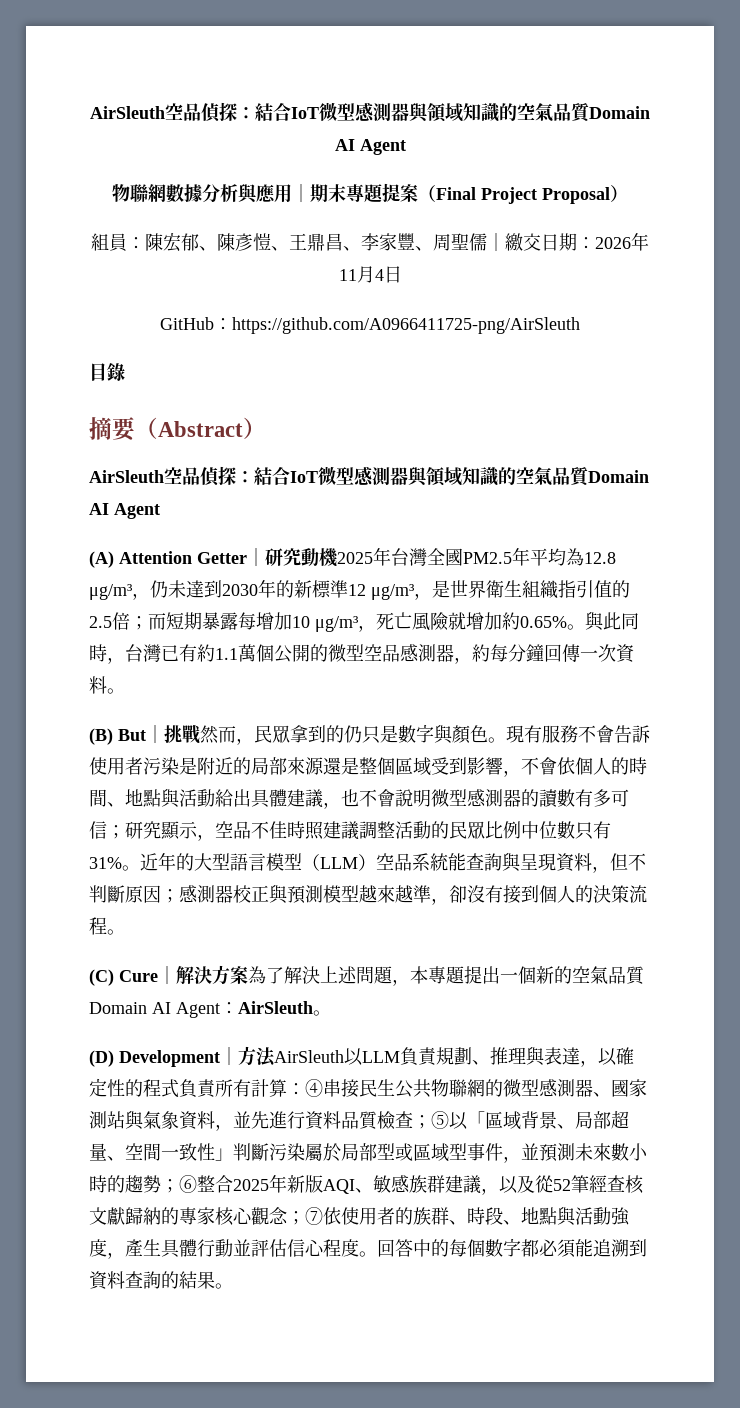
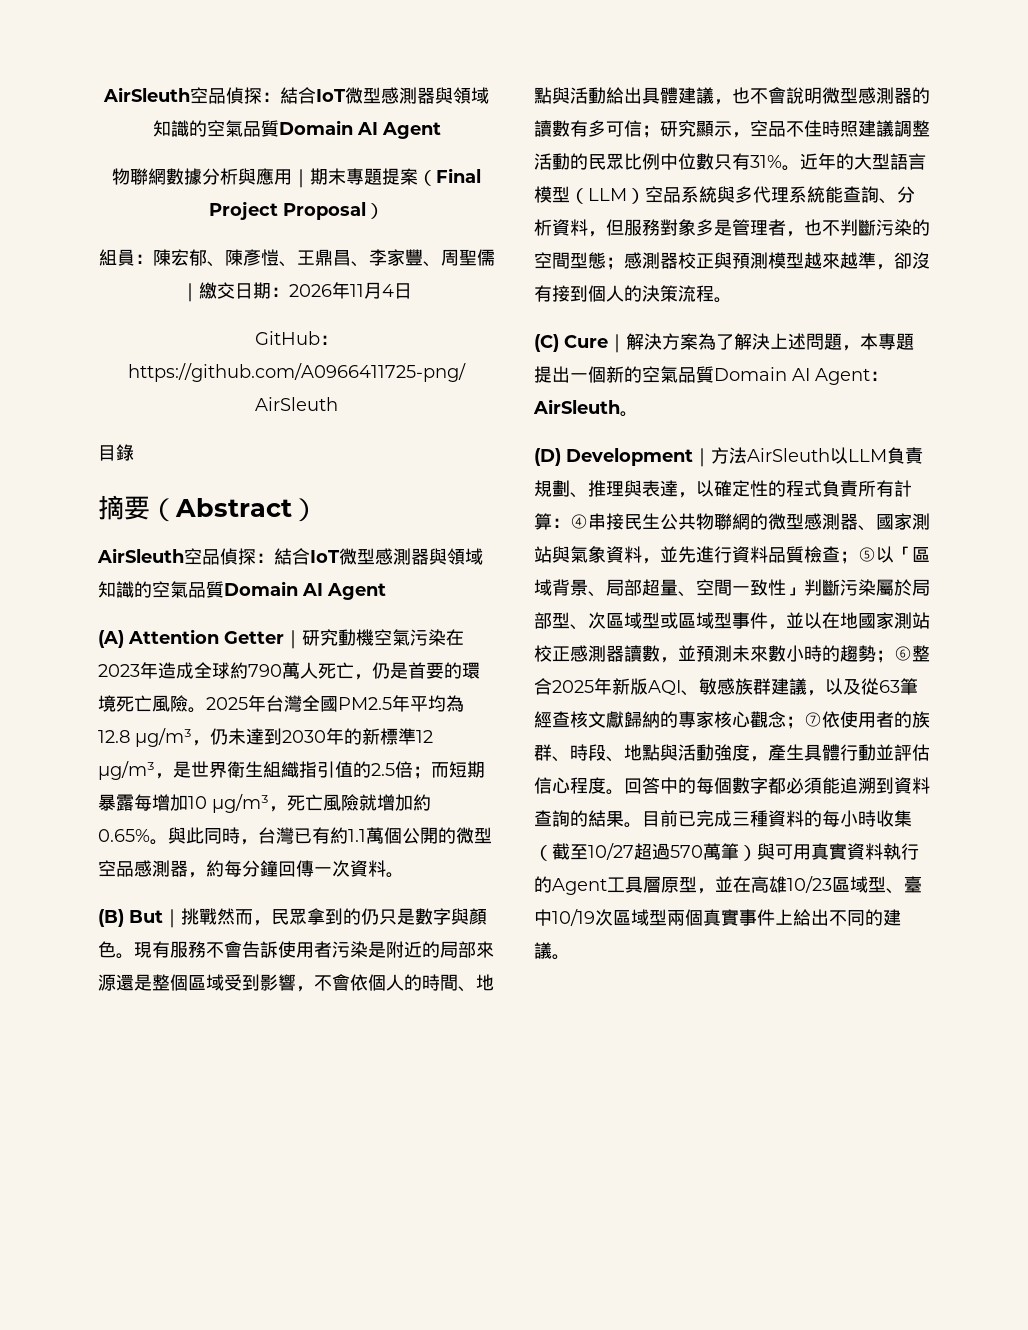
- (A) Attention Getter｜研究動機2025年台灣全國PM2.5年平均為12.8 μg/m³，仍未達到2030年的新標準12 μg/m³，是世界衛生組織指引值的2.5倍；而短期暴露每增加10 μg/m³，死亡風險就增加約0.65%。
+ (A) Attention Getter｜研究動機空氣污染在2023年造成全球約790萬人死亡，仍是首要的環境死亡風險。2025年台灣全國PM2.5年平均為12.8 μg/m³，仍未達到2030年的新標準12 μg/m³，是世界衛生組織指引值的2.5倍；而短期暴露每增加10 μg/m³，死亡風險就增加約0.65%。
- 近年的大型語言模型（LLM）空品系統能查詢與呈現資料，但不判斷原因；感測器校正與預測模型越來越準，卻沒有接到個人的決策流程。
+ 近年的大型語言模型（LLM）空品系統與多代理系統能查詢、分析資料，但服務對象多是管理者，也不判斷污染的空間型態；感測器校正與預測模型越來越準，卻沒有接到個人的決策流程。
- ⑤以「區域背景、局部超量、空間一致性」判斷污染屬於局部型或區域型事件，並預測未來數小時的趨勢；
+ ⑤以「區域背景、局部超量、空間一致性」判斷污染屬於局部型、次區域型或區域型事件，並以在地國家測站校正感測器讀數，並預測未來數小時的趨勢；
- ⑥整合2025年新版AQI、敏感族群建議，以及從52筆經查核文獻歸納的專家核心觀念；
+ ⑥整合2025年新版AQI、敏感族群建議，以及從63筆經查核文獻歸納的專家核心觀念；
+ 目前已完成三種資料的每小時收集（截至10/27超過570萬筆）與可用真實資料執行的Agent工具層原型，並在高雄10/23區域型、臺中10/19次區域型兩個真實事件上給出不同的建議。

